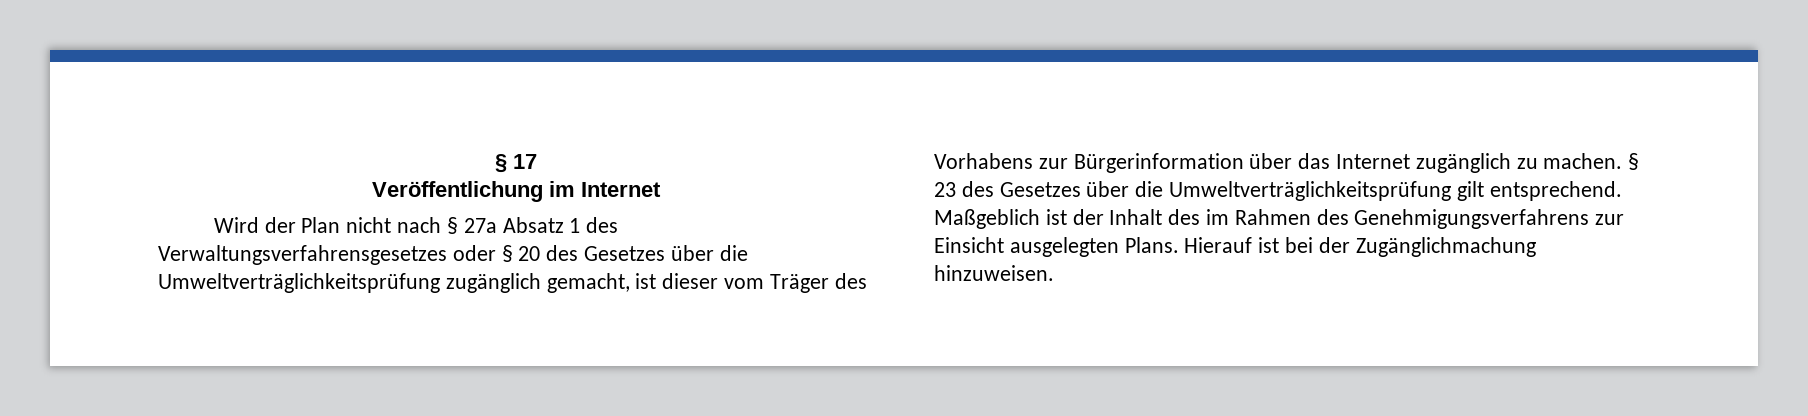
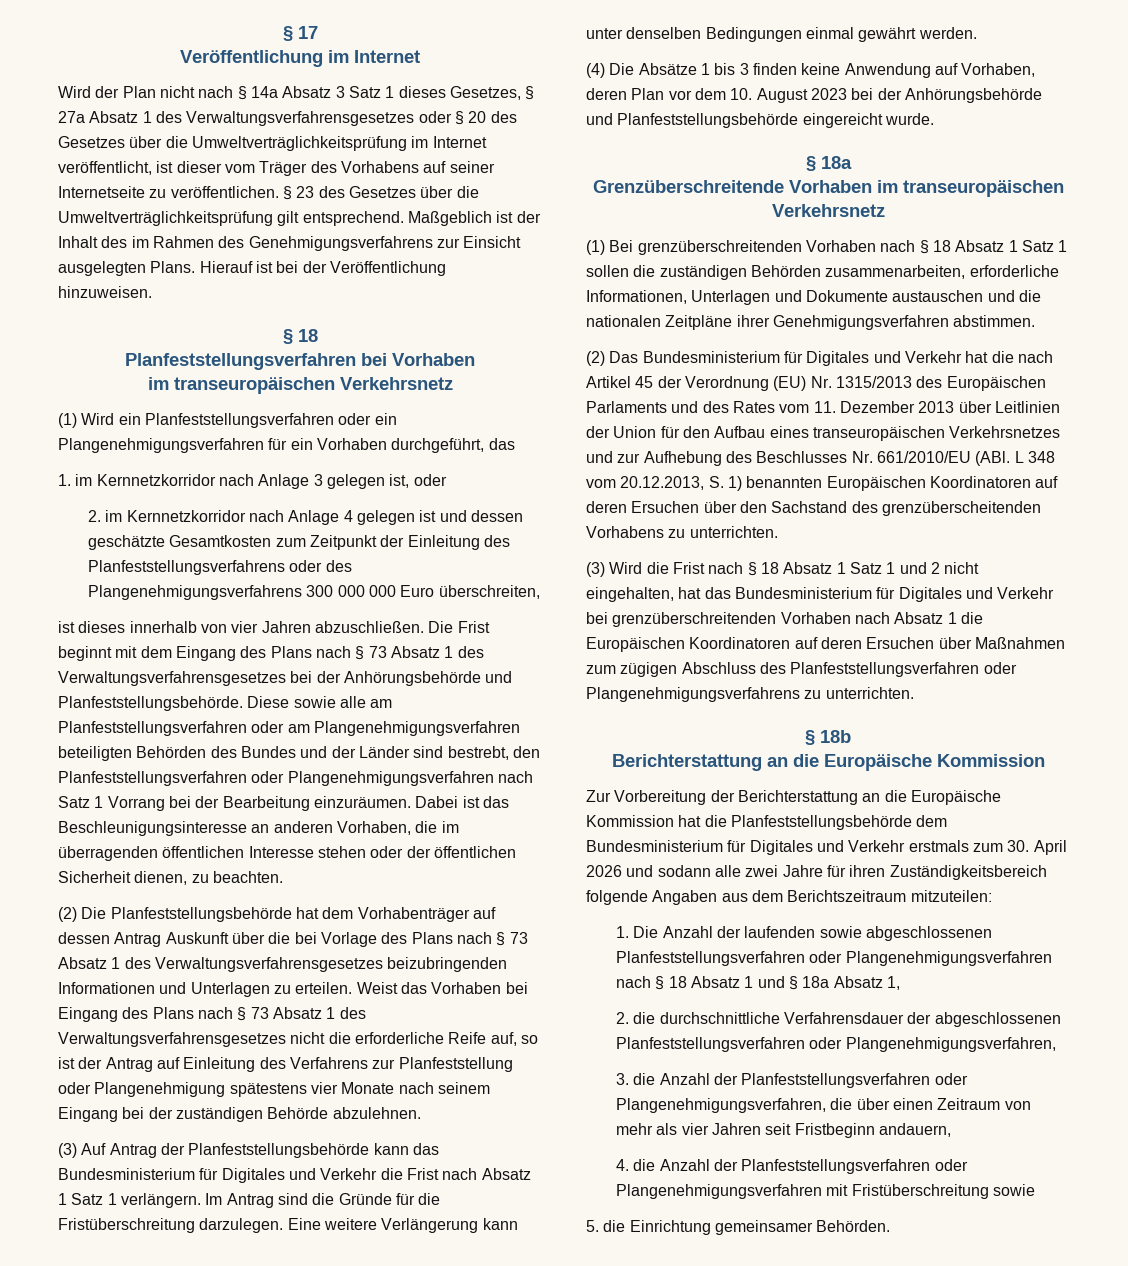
- Wird der Plan nicht nach § 27a Absatz 1 des Verwaltungsverfahrensgesetzes oder § 20 des Gesetzes über die Umweltverträglichkeitsprüfung zugänglich gemacht, ist dieser vom Träger des Vorhabens zur Bürgerinformation über das Internet zugänglich zu machen.
+ Wird der Plan nicht nach § 14a Absatz 3 Satz 1 dieses Gesetzes, § 27a Absatz 1 des Verwaltungsverfahrensgesetzes oder § 20 des Gesetzes über die Umweltverträglichkeitsprüfung im Internet veröffentlicht, ist dieser vom Träger des Vorhabens auf seiner Internetseite zu veröffentlichen.
- Hierauf ist bei der Zugänglichmachung hinzuweisen.
+ Hierauf ist bei der Veröffentlichung hinzuweisen.
+ § 18
+ Planfeststellungsverfahren bei Vorhaben
+ im transeuropäischen Verkehrsnetz
+ (1) Wird ein Planfeststellungsverfahren oder ein Plangenehmigungsverfahren für ein Vorhaben durchgeführt, das
+ 1. im Kernnetzkorridor nach Anlage 3 gelegen ist, oder
+ 2. im Kernnetzkorridor nach Anlage 4 gelegen ist und dessen geschätzte Gesamtkosten zum Zeitpunkt der Einleitung des Planfeststellungsverfahrens oder des Plangenehmigungsverfahrens 300 000 000 Euro überschreiten,
+ ist dieses innerhalb von vier Jahren abzuschließen. Die Frist beginnt mit dem Eingang des Plans nach § 73 Absatz 1 des Verwaltungsverfahrensgesetzes bei der Anhörungsbehörde und Planfeststellungsbehörde. Diese sowie alle am Planfeststellungsverfahren oder am Plangenehmigungsverfahren beteiligten Behörden des Bundes und der Länder sind bestrebt, den Planfeststellungsverfahren oder Plangenehmigungsverfahren nach Satz 1 Vorrang bei der Bearbeitung einzuräumen. Dabei ist das Beschleunigungsinteresse an anderen Vorhaben, die im überragenden öffentlichen Interesse stehen oder der öffentlichen Sicherheit dienen, zu beachten.
+ (2) Die Planfeststellungsbehörde hat dem Vorhabenträger auf dessen Antrag Auskunft über die bei Vorlage des Plans nach § 73 Absatz 1 des Verwaltungsverfahrensgesetzes beizubringenden Informationen und Unterlagen zu erteilen. Weist das Vorhaben bei Eingang des Plans nach § 73 Absatz 1 des Verwaltungsverfahrensgesetzes nicht die erforderliche Reife auf, so ist der Antrag auf Einleitung des Verfahrens zur Planfeststellung oder Plangenehmigung spätestens vier Monate nach seinem Eingang bei der zuständigen Behörde abzulehnen.
+ (3) Auf Antrag der Planfeststellungsbehörde kann das Bundesministerium für Digitales und Verkehr die Frist nach Absatz 1 Satz 1 verlängern. Im Antrag sind die Gründe für die Fristüberschreitung darzulegen. Eine weitere Verlängerung kann unter denselben Bedingungen einmal gewährt werden.
+ (4) Die Absätze 1 bis 3 finden keine Anwendung auf Vorhaben, deren Plan vor dem 10. August 2023 bei der Anhörungsbehörde und Planfeststellungsbehörde eingereicht wurde.
+ § 18a
+ Grenzüberschreitende Vorhaben im transeuropäischen Verkehrsnetz
+ (1) Bei grenzüberschreitenden Vorhaben nach § 18 Absatz 1 Satz 1 sollen die zuständigen Behörden zusammenarbeiten, erforderliche Informationen, Unterlagen und Dokumente austauschen und die nationalen Zeitpläne ihrer Genehmigungsverfahren abstimmen.
+ (2) Das Bundesministerium für Digitales und Verkehr hat die nach Artikel 45 der Verordnung (EU) Nr. 1315/2013 des Europäischen Parlaments und des Rates vom 11. Dezember 2013 über Leitlinien der Union für den Aufbau eines transeuropäischen Verkehrsnetzes und zur Aufhebung des Beschlusses Nr. 661/2010/EU (ABl. L 348 vom 20.12.2013, S. 1) benannten Europäischen Koordinatoren auf deren Ersuchen über den Sachstand des grenzüberscheitenden Vorhabens zu unterrichten.
+ (3) Wird die Frist nach § 18 Absatz 1 Satz 1 und 2 nicht eingehalten, hat das Bundesministerium für Digitales und Verkehr bei grenzüberschreitenden Vorhaben nach Absatz 1 die Europäischen Koordinatoren auf deren Ersuchen über Maßnahmen zum zügigen Abschluss des Planfeststellungsverfahren oder Plangenehmigungsverfahrens zu unterrichten.
+ § 18b
+ Berichterstattung an die Europäische Kommission
+ Zur Vorbereitung der Berichterstattung an die Europäische Kommission hat die Planfeststellungsbehörde dem Bundesministerium für Digitales und Verkehr erstmals zum 30. April 2026 und sodann alle zwei Jahre für ihren Zuständigkeitsbereich folgende Angaben aus dem Berichtszeitraum mitzuteilen:
+ 1. Die Anzahl der laufenden sowie abgeschlossenen Planfeststellungsverfahren oder Plangenehmigungsverfahren nach § 18 Absatz 1 und § 18a Absatz 1,
+ 2. die durchschnittliche Verfahrensdauer der abgeschlossenen Planfeststellungsverfahren oder Plangenehmigungsverfahren,
+ 3. die Anzahl der Planfeststellungsverfahren oder Plangenehmigungsverfahren, die über einen Zeitraum von mehr als vier Jahren seit Fristbeginn andauern,
+ 4. die Anzahl der Planfeststellungsverfahren oder Plangenehmigungsverfahren mit Fristüberschreitung sowie
+ 5. die Einrichtung gemeinsamer Behörden.

